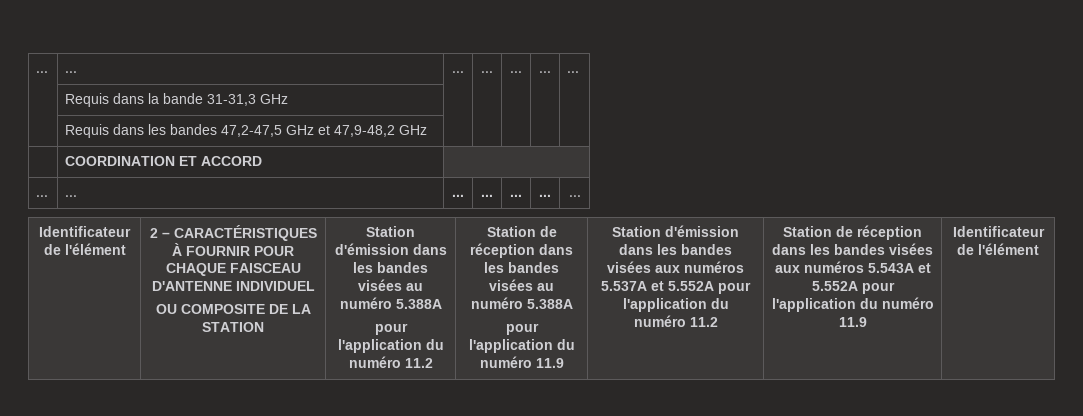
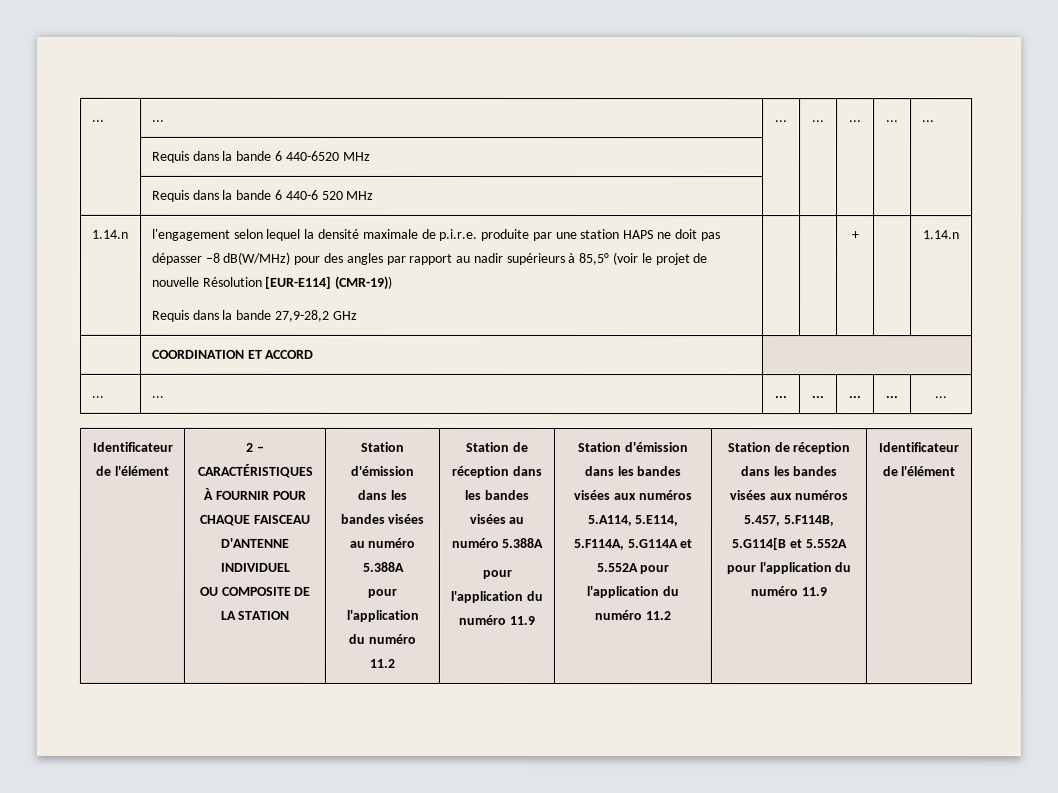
- | Requis dans la bande 31-31,3 GHz | | | | |
- | Requis dans les bandes 47,2-47,5 GHz et 47,9-48,2 GHz | | | | |
+ | Requis dans la bande 6 440-6520 MHz | | | | |
+ | Requis dans la bande 6 440-6 520 MHz | | | | |
+ 1.14.n | l'engagement selon lequel la densité maximale de p.i.r.e. produite par une station HAPS ne doit pas dépasser –8 dB(W/MHz) pour des angles par rapport au nadir supérieurs à 85,5° (voir le projet de nouvelle Résolution [EUR-E114] (CMR-19))
+ Requis dans la bande 27,9-28,2 GHz | | | + | | 1.14.n
- Station d'émission dans les bandes visées aux numéros 5.537A et 5.552A pour l'application du numéro 11.2
+ Station d'émission dans les bandes visées aux numéros 5.A114, 5.E114, 5.F114A, 5.G114A et 5.552A pour l'application du numéro 11.2
- Station de réception dans les bandes visées aux numéros 5.543A et 5.552A pour l'application du numéro 11.9
+ Station de réception dans les bandes visées aux numéros 5.457, 5.F114B, 5.G114[B et 5.552A pour l'application du numéro 11.9

